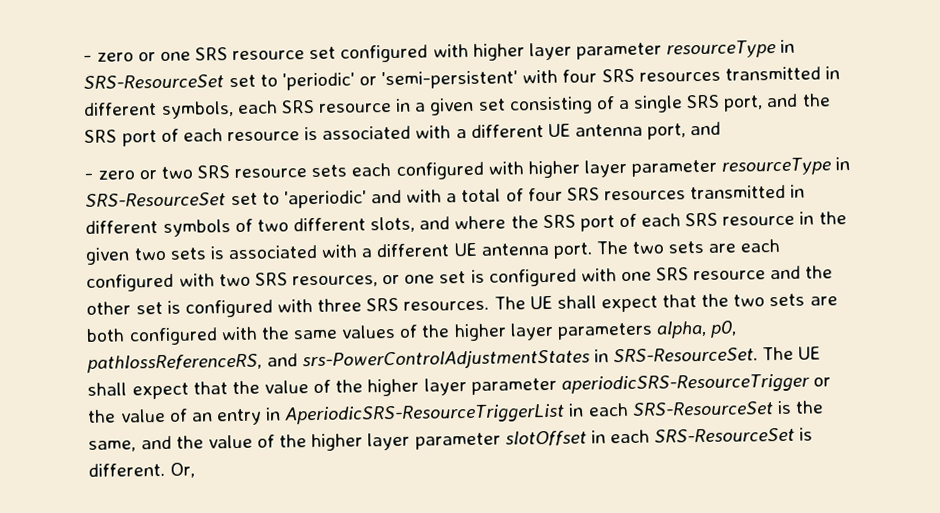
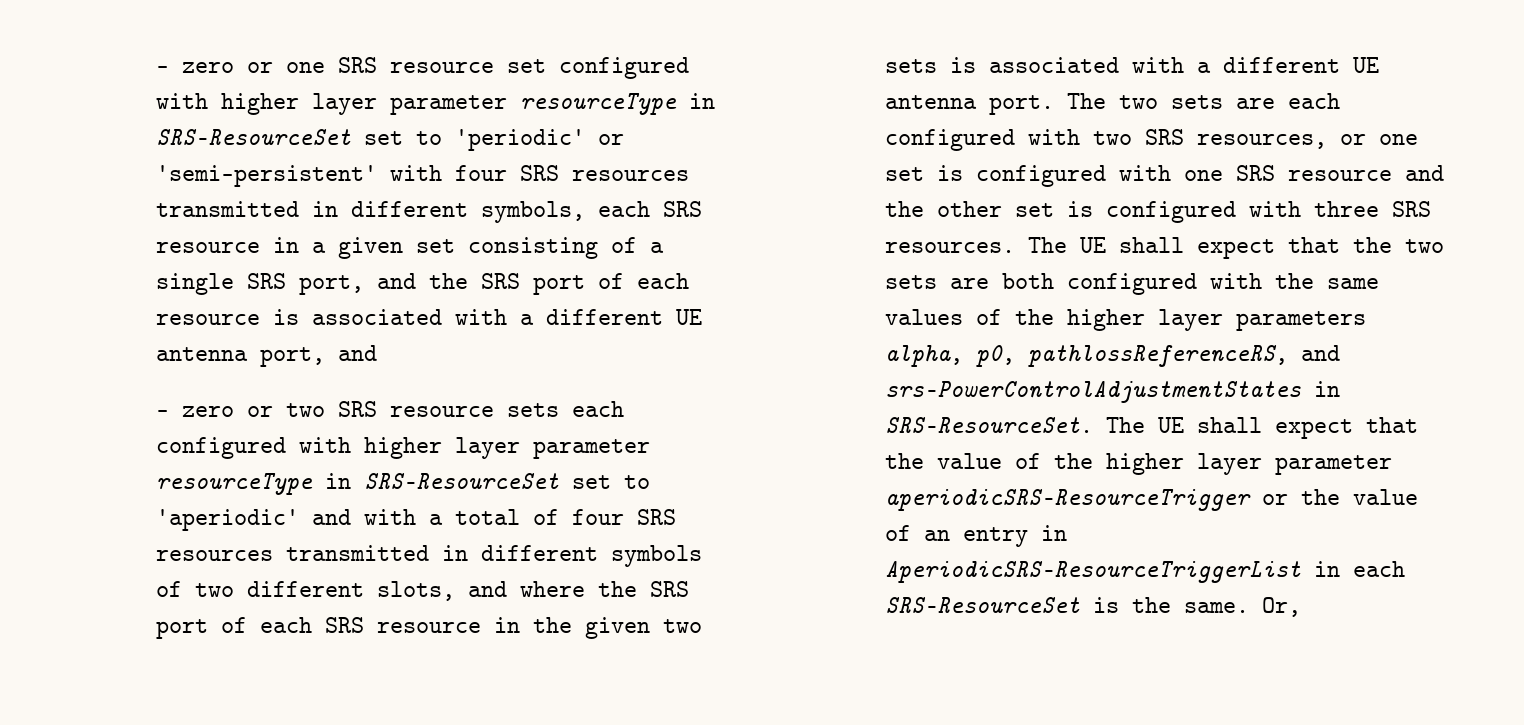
- The UE shall expect that the value of the higher layer parameter aperiodicSRS-ResourceTrigger or the value of an entry in AperiodicSRS-ResourceTriggerList in each SRS-ResourceSet is the same, and the value of the higher layer parameter slotOffset in each SRS-ResourceSet is different.
+ The UE shall expect that the value of the higher layer parameter aperiodicSRS-ResourceTrigger or the value of an entry in AperiodicSRS-ResourceTriggerList in each SRS-ResourceSet is the same.

